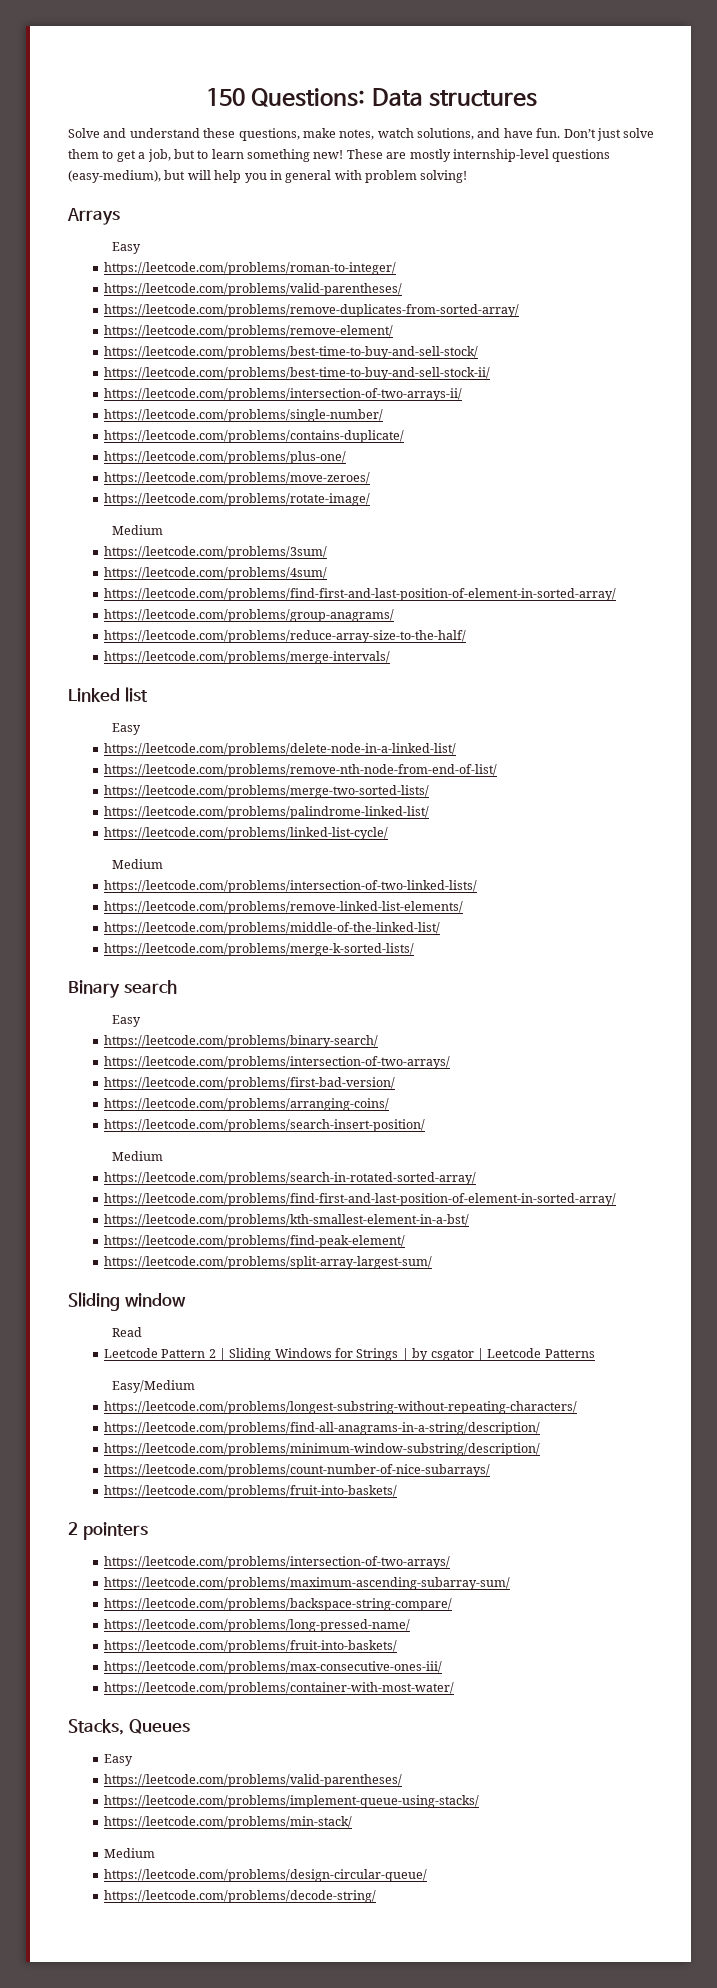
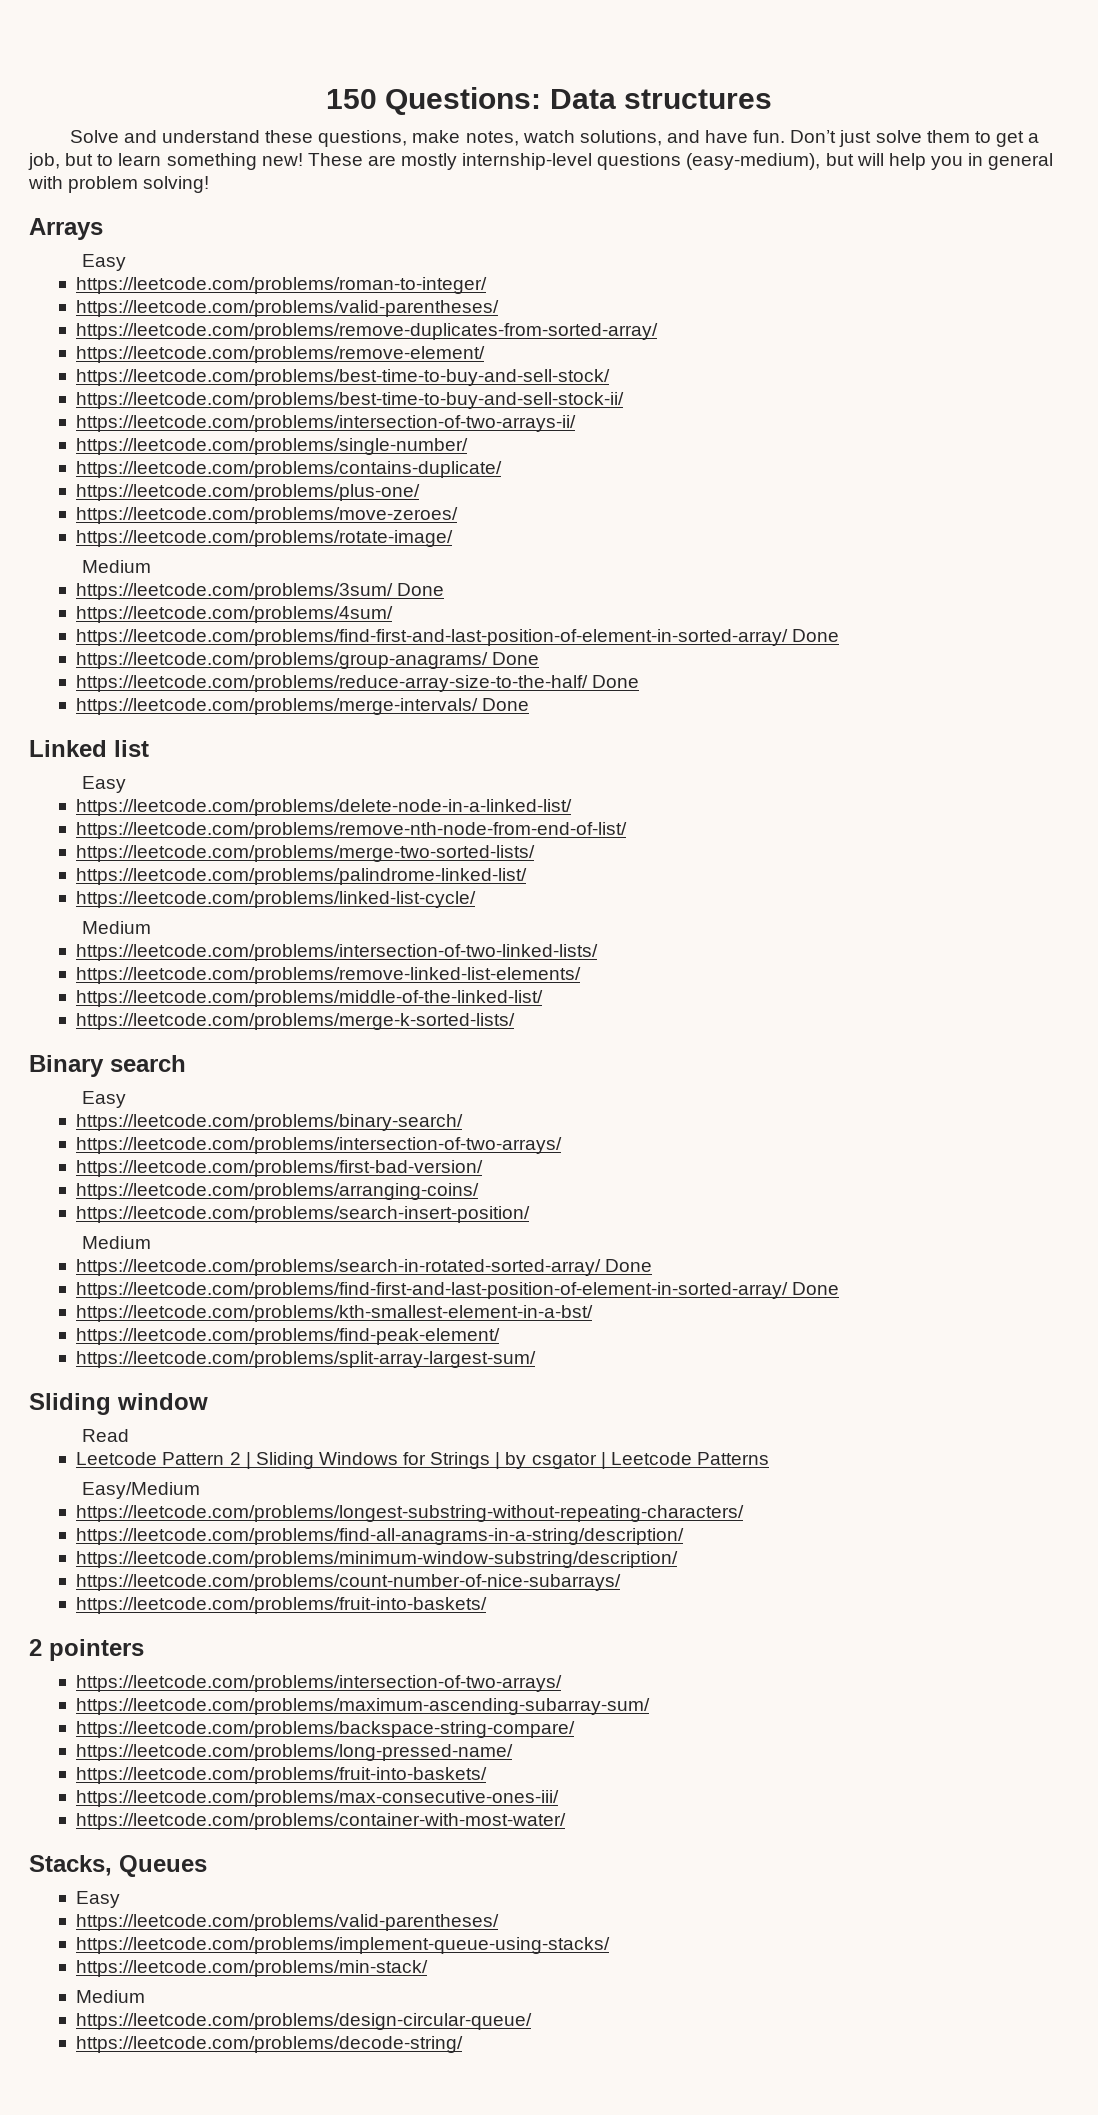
- https://leetcode.com/problems/3sum/
+ https://leetcode.com/problems/3sum/ Done
  https://leetcode.com/problems/4sum/
- https://leetcode.com/problems/find-first-and-last-position-of-element-in-sorted-array/
+ https://leetcode.com/problems/find-first-and-last-position-of-element-in-sorted-array/ Done
- https://leetcode.com/problems/group-anagrams/
+ https://leetcode.com/problems/group-anagrams/ Done
- https://leetcode.com/problems/reduce-array-size-to-the-half/
+ https://leetcode.com/problems/reduce-array-size-to-the-half/ Done
- https://leetcode.com/problems/merge-intervals/
+ https://leetcode.com/problems/merge-intervals/ Done
- https://leetcode.com/problems/search-in-rotated-sorted-array/
- https://leetcode.com/problems/find-first-and-last-position-of-element-in-sorted-array/
+ https://leetcode.com/problems/search-in-rotated-sorted-array/ Done
+ https://leetcode.com/problems/find-first-and-last-position-of-element-in-sorted-array/ Done

